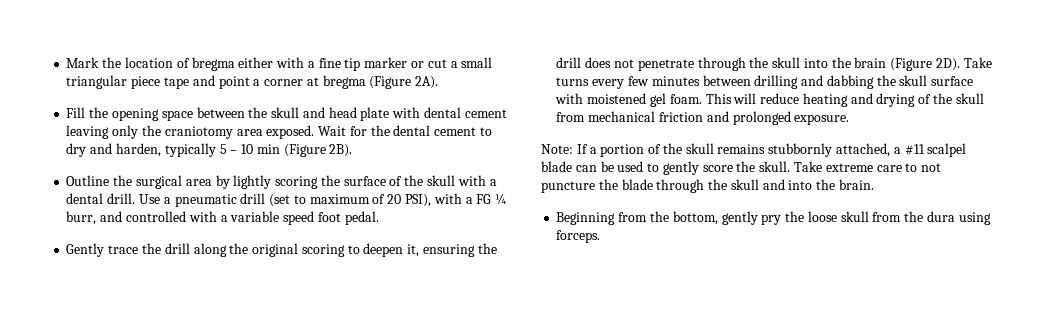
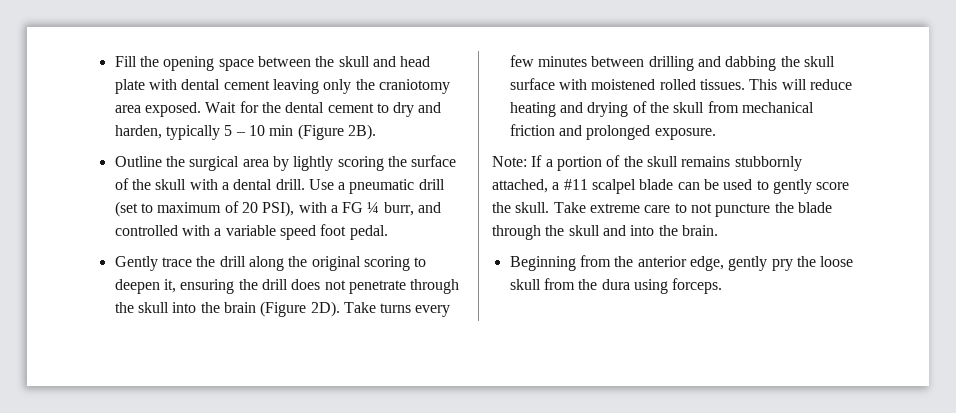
- Mark the location of bregma either with a fine tip marker or cut a small triangular piece tape and point a corner at bregma (Figure 2A).
- Take turns every few minutes between drilling and dabbing the skull surface with moistened gel foam.
+ Take turns every few minutes between drilling and dabbing the skull surface with moistened rolled tissues.
- Beginning from the bottom, gently pry the loose skull from the dura using forceps.
+ Beginning from the anterior edge, gently pry the loose skull from the dura using forceps.

